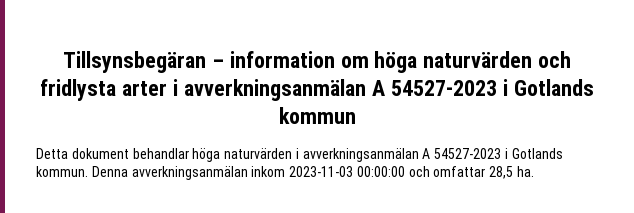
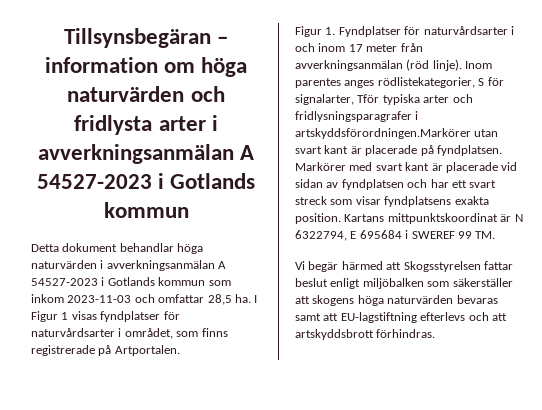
- Detta dokument behandlar höga naturvärden i avverkningsanmälan A 54527-2023 i Gotlands kommun. Denna avverkningsanmälan inkom 2023-11-03 00:00:00 och omfattar 28,5 ha.
+ Detta dokument behandlar höga naturvärden i avverkningsanmälan A 54527-2023 i Gotlands kommun som inkom 2023-11-03 och omfattar 28,5 ha.
+ I Figur 1 visas fyndplatser för naturvårdsarter i området, som finns registrerade på Artportalen.
+ Figur 1. Fyndplatser för naturvårdsarter i och inom 17 meter från avverkningsanmälan (röd linje). Inom parentes anges rödlistekategorier, S för signalarter, Tför typiska arter och fridlysningsparagrafer i artskyddsförordningen.Markörer utan svart kant är placerade på fyndplatsen. Markörer med svart kant är placerade vid sidan av fyndplatsen och har ett svart streck som visar fyndplatsens exakta position. Kartans mittpunktskoordinat är N 6322794, E 695684 i SWEREF 99 TM.
+ Vi begär härmed att Skogsstyrelsen fattar beslut enligt miljöbalken som säkerställer att skogens höga naturvärden bevaras samt att EU-lagstiftning efterlevs och att artskyddsbrott förhindras.

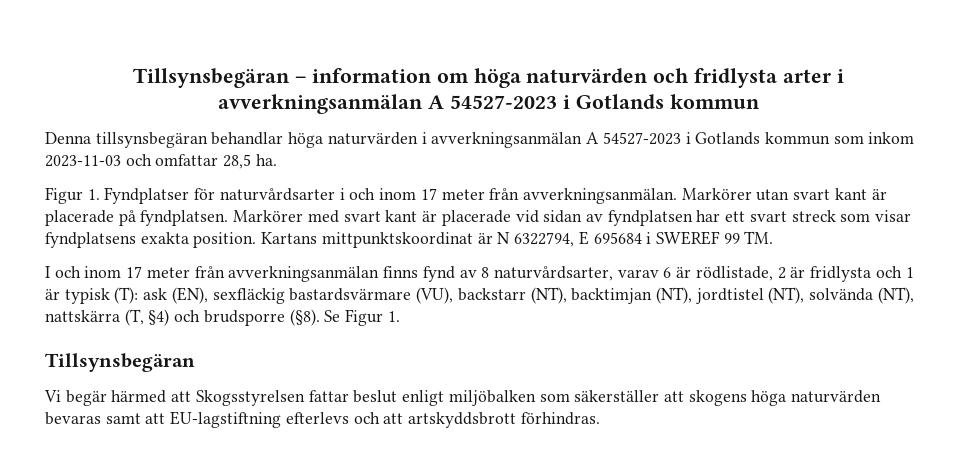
- Detta dokument behandlar höga naturvärden i avverkningsanmälan A 54527-2023 i Gotlands kommun som inkom 2023-11-03 och omfattar 28,5 ha. I Figur 1 visas fyndplatser för naturvårdsarter i området, som finns registrerade på Artportalen.
+ Denna tillsynsbegäran behandlar höga naturvärden i avverkningsanmälan A 54527-2023 i Gotlands kommun som inkom 2023-11-03 och omfattar 28,5 ha.
- Figur 1. Fyndplatser för naturvårdsarter i och inom 17 meter från avverkningsanmälan (röd linje). Inom parentes anges rödlistekategorier, S för signalarter, Tför typiska arter och fridlysningsparagrafer i artskyddsförordningen.Markörer utan svart kant är placerade på fyndplatsen.
+ Figur 1. Fyndplatser för naturvårdsarter i och inom 17 meter från avverkningsanmälan. Markörer utan svart kant är placerade på fyndplatsen.
- Markörer med svart kant är placerade vid sidan av fyndplatsen och har ett svart streck som visar fyndplatsens exakta position.
+ Markörer med svart kant är placerade vid sidan av fyndplatsen har ett svart streck som visar fyndplatsens exakta position.
+ I och inom 17 meter från avverkningsanmälan finns fynd av 8 naturvårdsarter, varav 6 är rödlistade, 2 är fridlysta och 1 är typisk (T): ask (EN), sexfläckig bastardsvärmare (VU), backstarr (NT), backtimjan (NT), jordtistel (NT), solvända (NT), nattskärra (T, §4) och brudsporre (§8). Se Figur 1.
+ Tillsynsbegäran

